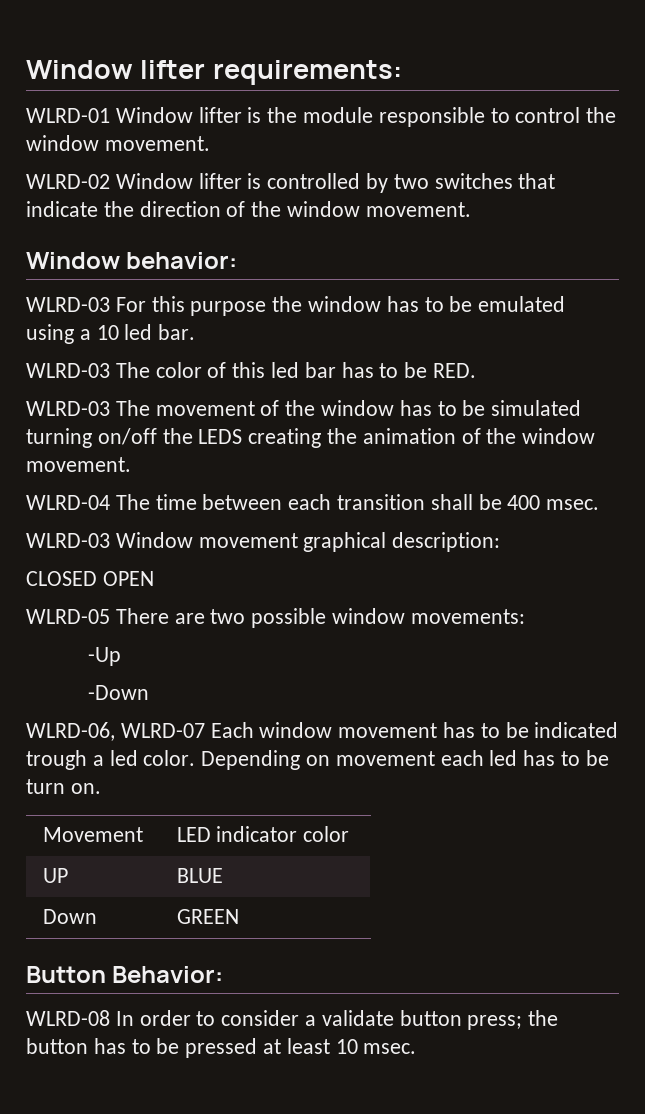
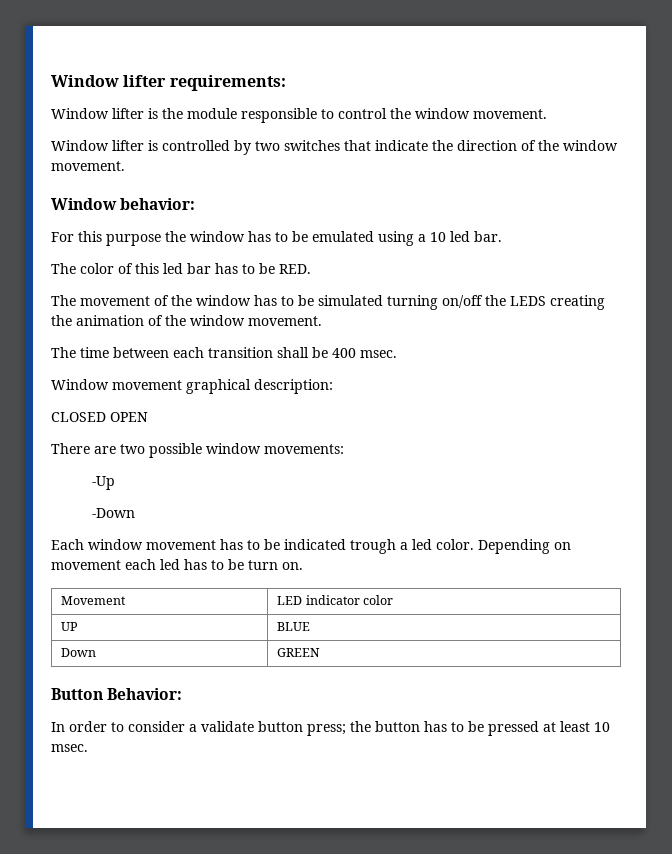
- WLRD-01 Window lifter is the module responsible to control the window movement.
+ Window lifter is the module responsible to control the window movement.
- WLRD-02 Window lifter is controlled by two switches that indicate the direction of the window movement.
+ Window lifter is controlled by two switches that indicate the direction of the window movement.
- WLRD-03 For this purpose the window has to be emulated using a 10 led bar.
+ For this purpose the window has to be emulated using a 10 led bar.
- WLRD-03 The color of this led bar has to be RED.
+ The color of this led bar has to be RED.
- WLRD-03 The movement of the window has to be simulated turning on/off the LEDS creating the animation of the window movement.
+ The movement of the window has to be simulated turning on/off the LEDS creating the animation of the window movement.
- WLRD-04 The time between each transition shall be 400 msec.
+ The time between each transition shall be 400 msec.
- WLRD-03 Window movement graphical description:
+ Window movement graphical description:
- WLRD-05 There are two possible window movements:
+ There are two possible window movements:
- WLRD-06, WLRD-07 Each window movement has to be indicated trough a led color.
+ Each window movement has to be indicated trough a led color.
- WLRD-08 In order to consider a validate button press; the button has to be pressed at least 10 msec.
+ In order to consider a validate button press; the button has to be pressed at least 10 msec.

